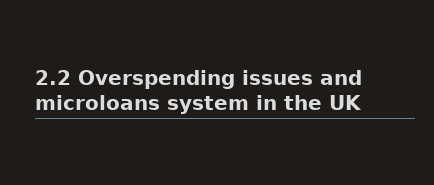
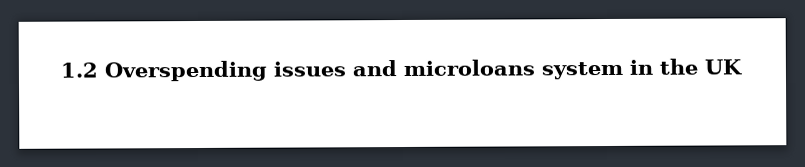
- 2.2 Overspending issues and microloans system in the UK
+ 1.2 Overspending issues and microloans system in the UK

